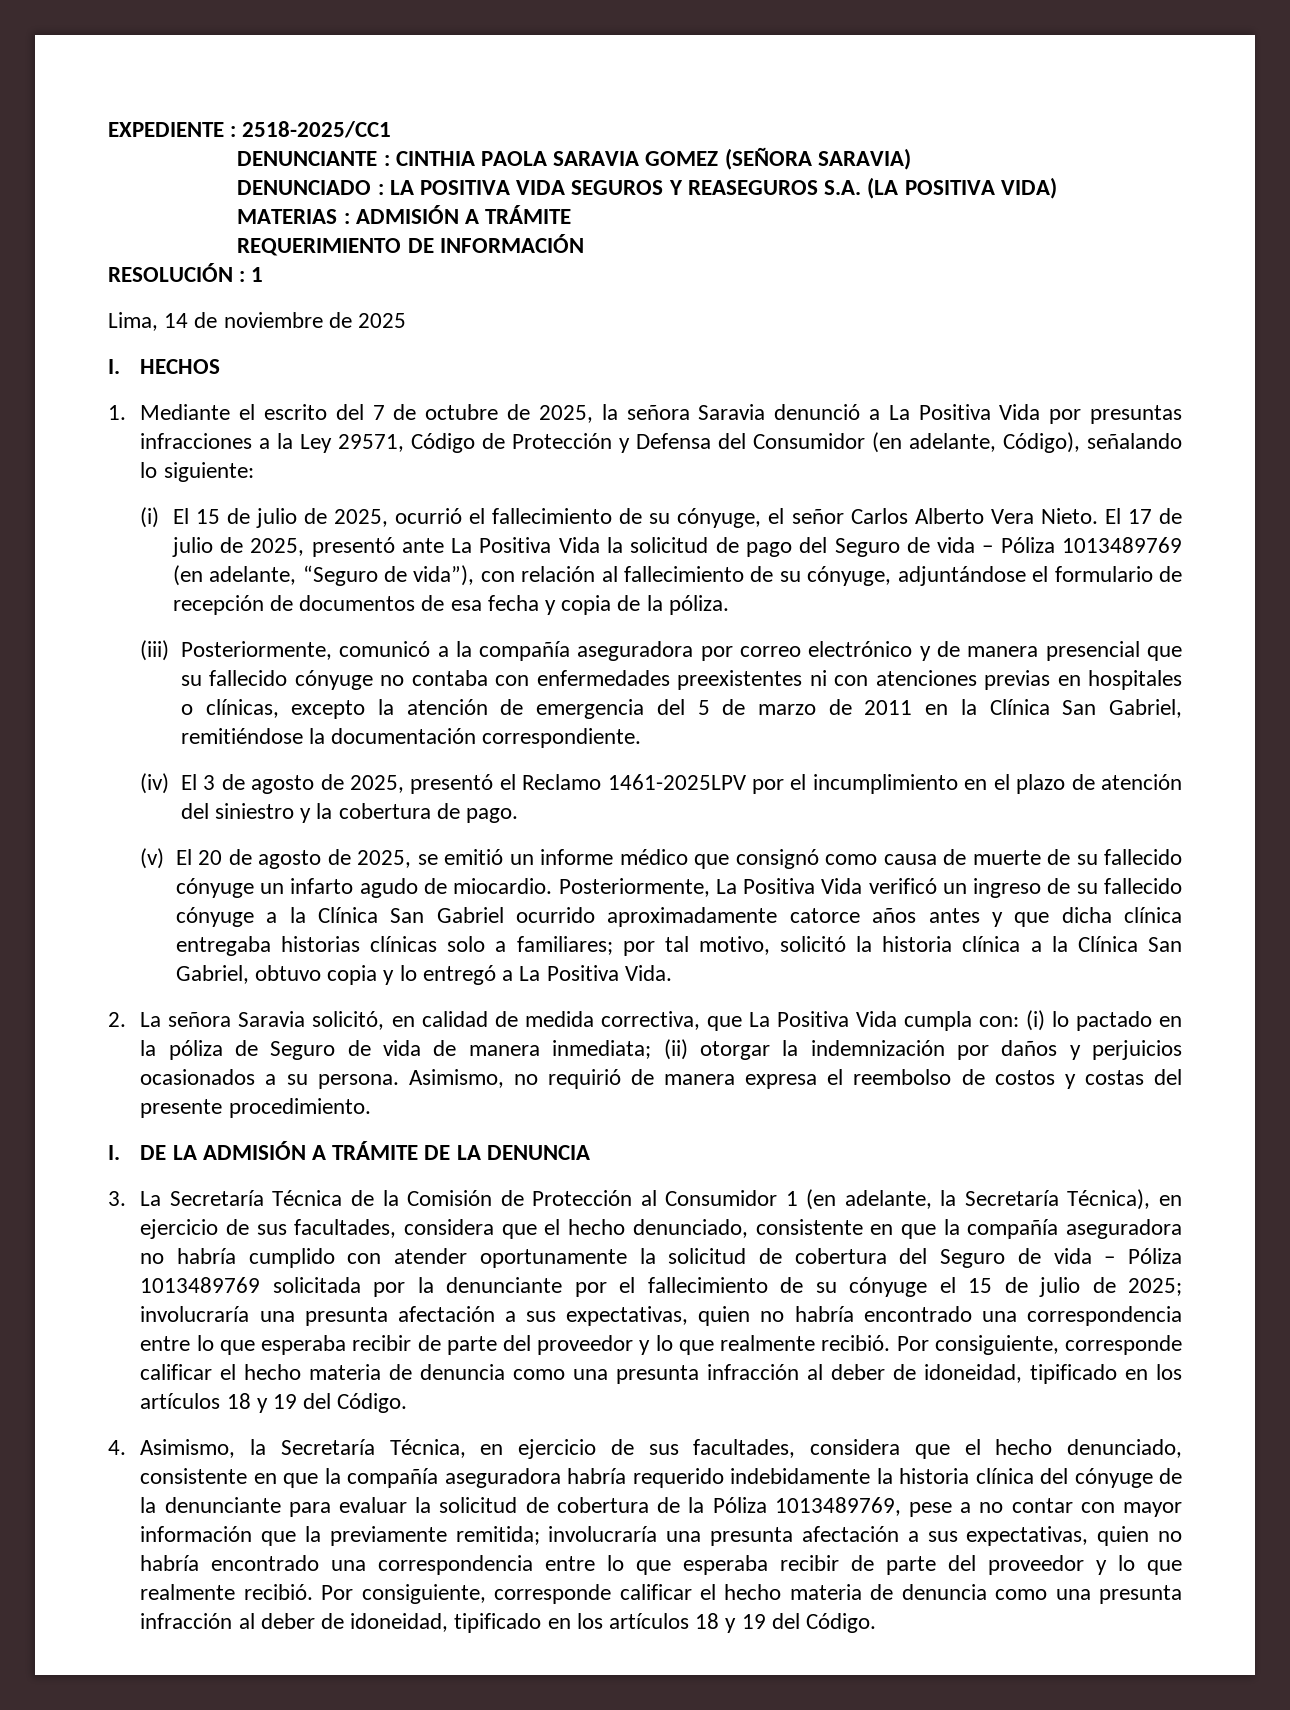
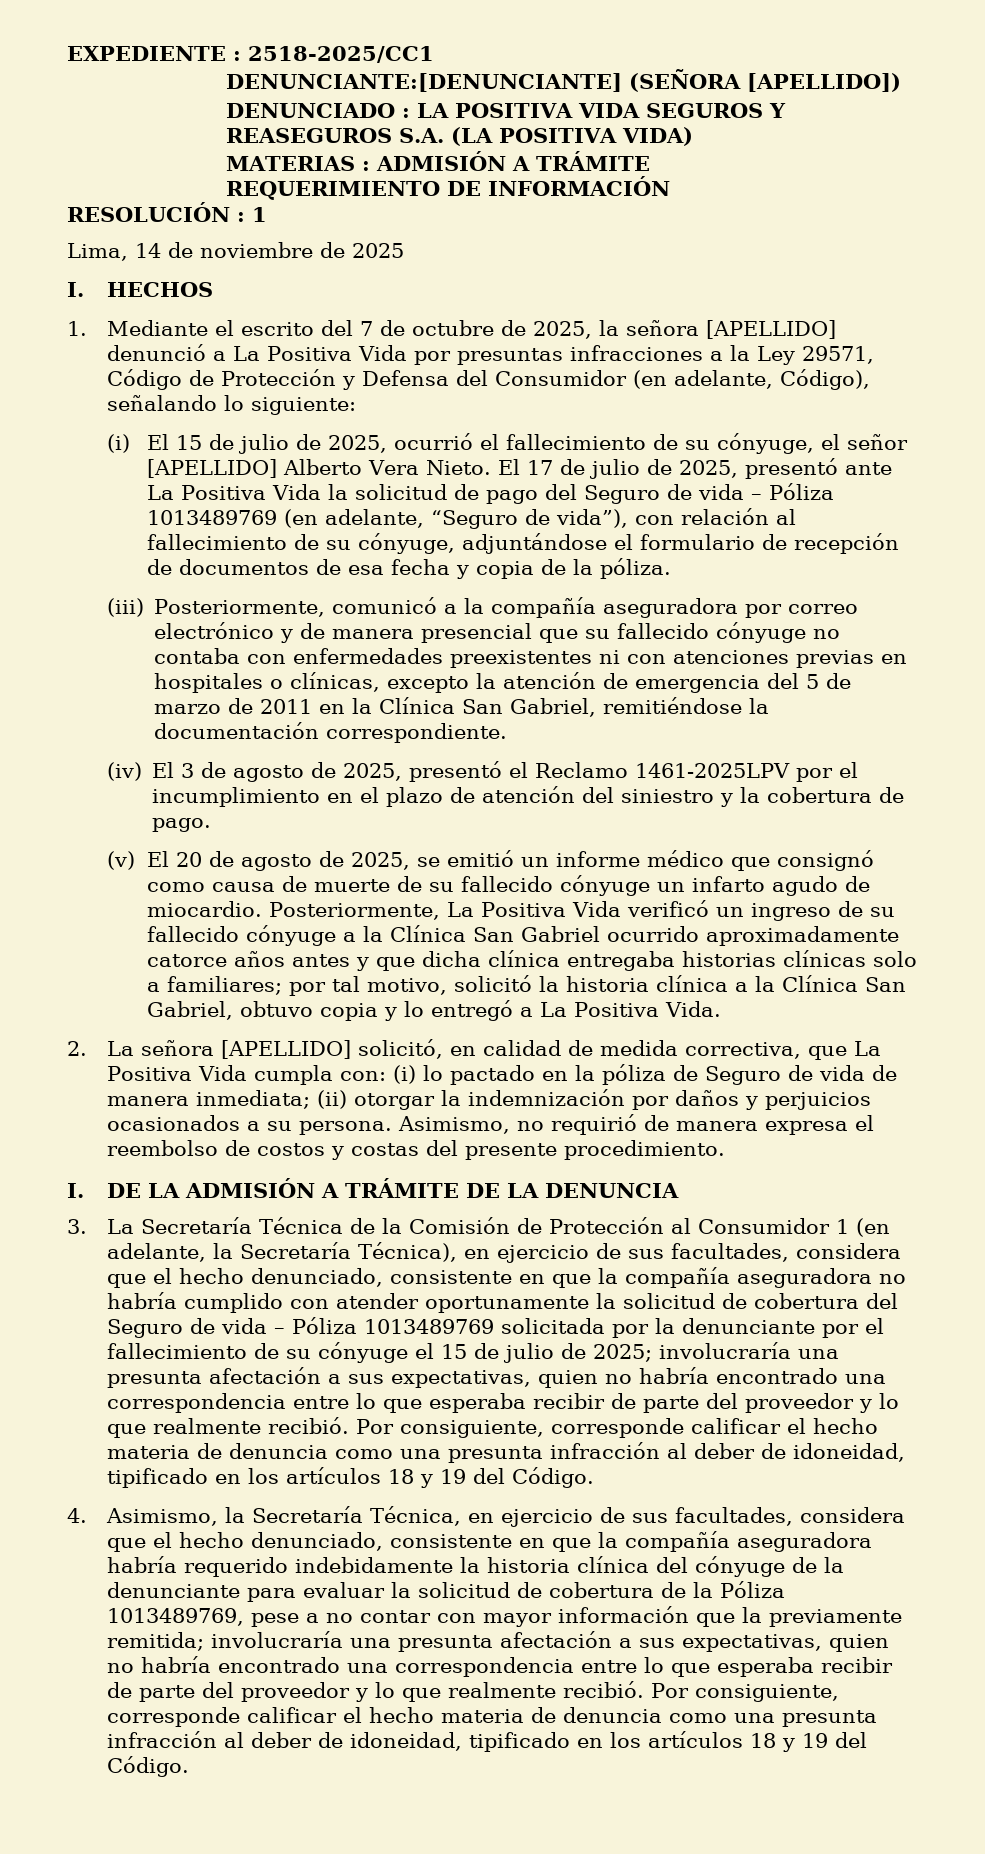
- DENUNCIANTE : CINTHIA PAOLA SARAVIA GOMEZ (SEÑORA SARAVIA)
+ DENUNCIANTE:[DENUNCIANTE] (SEÑORA [APELLIDO])
- 1. Mediante el escrito del 7 de octubre de 2025, la señora Saravia denunció a La Positiva Vida por presuntas infracciones a la Ley 29571, Código de Protección y Defensa del Consumidor (en adelante, Código), señalando lo siguiente:
+ 1. Mediante el escrito del 7 de octubre de 2025, la señora [APELLIDO] denunció a La Positiva Vida por presuntas infracciones a la Ley 29571, Código de Protección y Defensa del Consumidor (en adelante, Código), señalando lo siguiente:
- (i) El 15 de julio de 2025, ocurrió el fallecimiento de su cónyuge, el señor Carlos Alberto Vera Nieto.
+ (i) El 15 de julio de 2025, ocurrió el fallecimiento de su cónyuge, el señor [APELLIDO] Alberto Vera Nieto.
- 2. La señora Saravia solicitó, en calidad de medida correctiva, que La Positiva Vida cumpla con: (i) lo pactado en la póliza de Seguro de vida de manera inmediata; (ii) otorgar la indemnización por daños y perjuicios ocasionados a su persona.
+ 2. La señora [APELLIDO] solicitó, en calidad de medida correctiva, que La Positiva Vida cumpla con: (i) lo pactado en la póliza de Seguro de vida de manera inmediata; (ii) otorgar la indemnización por daños y perjuicios ocasionados a su persona.

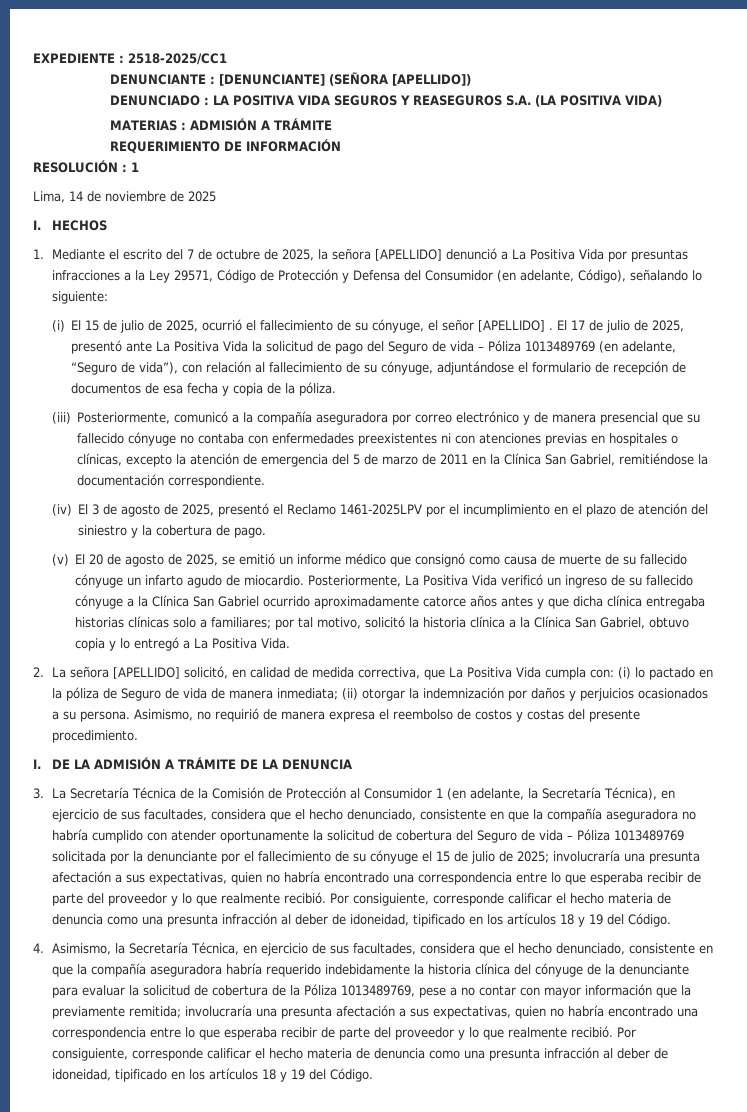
- DENUNCIANTE:[DENUNCIANTE] (SEÑORA [APELLIDO])
+ DENUNCIANTE : [DENUNCIANTE] (SEÑORA [APELLIDO])
- (i) El 15 de julio de 2025, ocurrió el fallecimiento de su cónyuge, el señor [APELLIDO] Alberto Vera Nieto.
+ (i) El 15 de julio de 2025, ocurrió el fallecimiento de su cónyuge, el señor [APELLIDO] .

